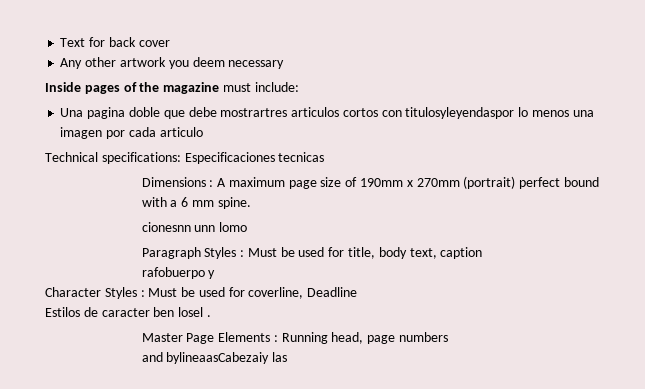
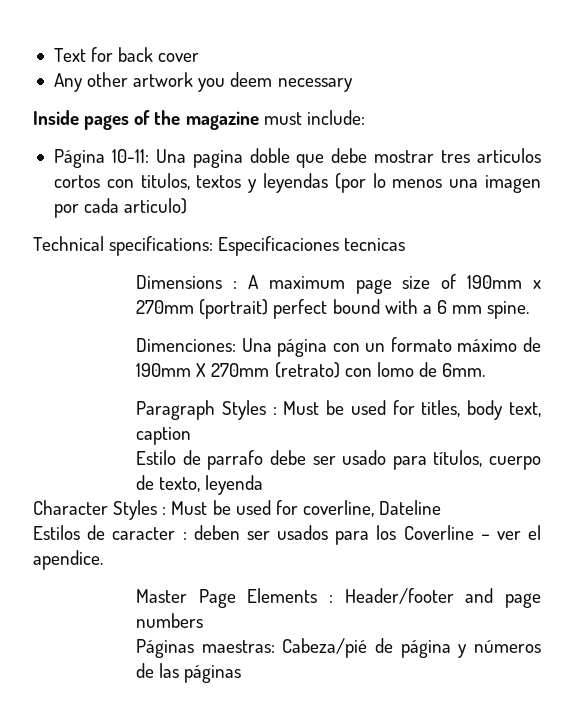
- Una pagina doble que debe mostrartres articulos cortos con titulosyleyendaspor lo menos una imagen por cada articulo
+ Página 10-11: Una pagina doble que debe mostrar tres articulos cortos con titulos, textos y leyendas (por lo menos una imagen por cada articulo)
- cionesnn unn lomo
+ Dimenciones: Una página con un formato máximo de 190mm X 270mm (retrato) con lomo de 6mm.
- Paragraph Styles : Must be used for title, body text, caption
+ Paragraph Styles : Must be used for titles, body text, caption
- rafobuerpo y
+ Estilo de parrafo debe ser usado para títulos, cuerpo de texto, leyenda
- Character Styles : Must be used for coverline, Deadline
+ Character Styles : Must be used for coverline, Dateline
- Estilos de caracter ben losel .
+ Estilos de caracter : deben ser usados para los Coverline – ver el apendice.
- Master Page Elements : Running head, page numbers
+ Master Page Elements : Header/footer and page numbers
- and bylineaasCabezaiy las
+ Páginas maestras: Cabeza/pié de página y números de las páginas

